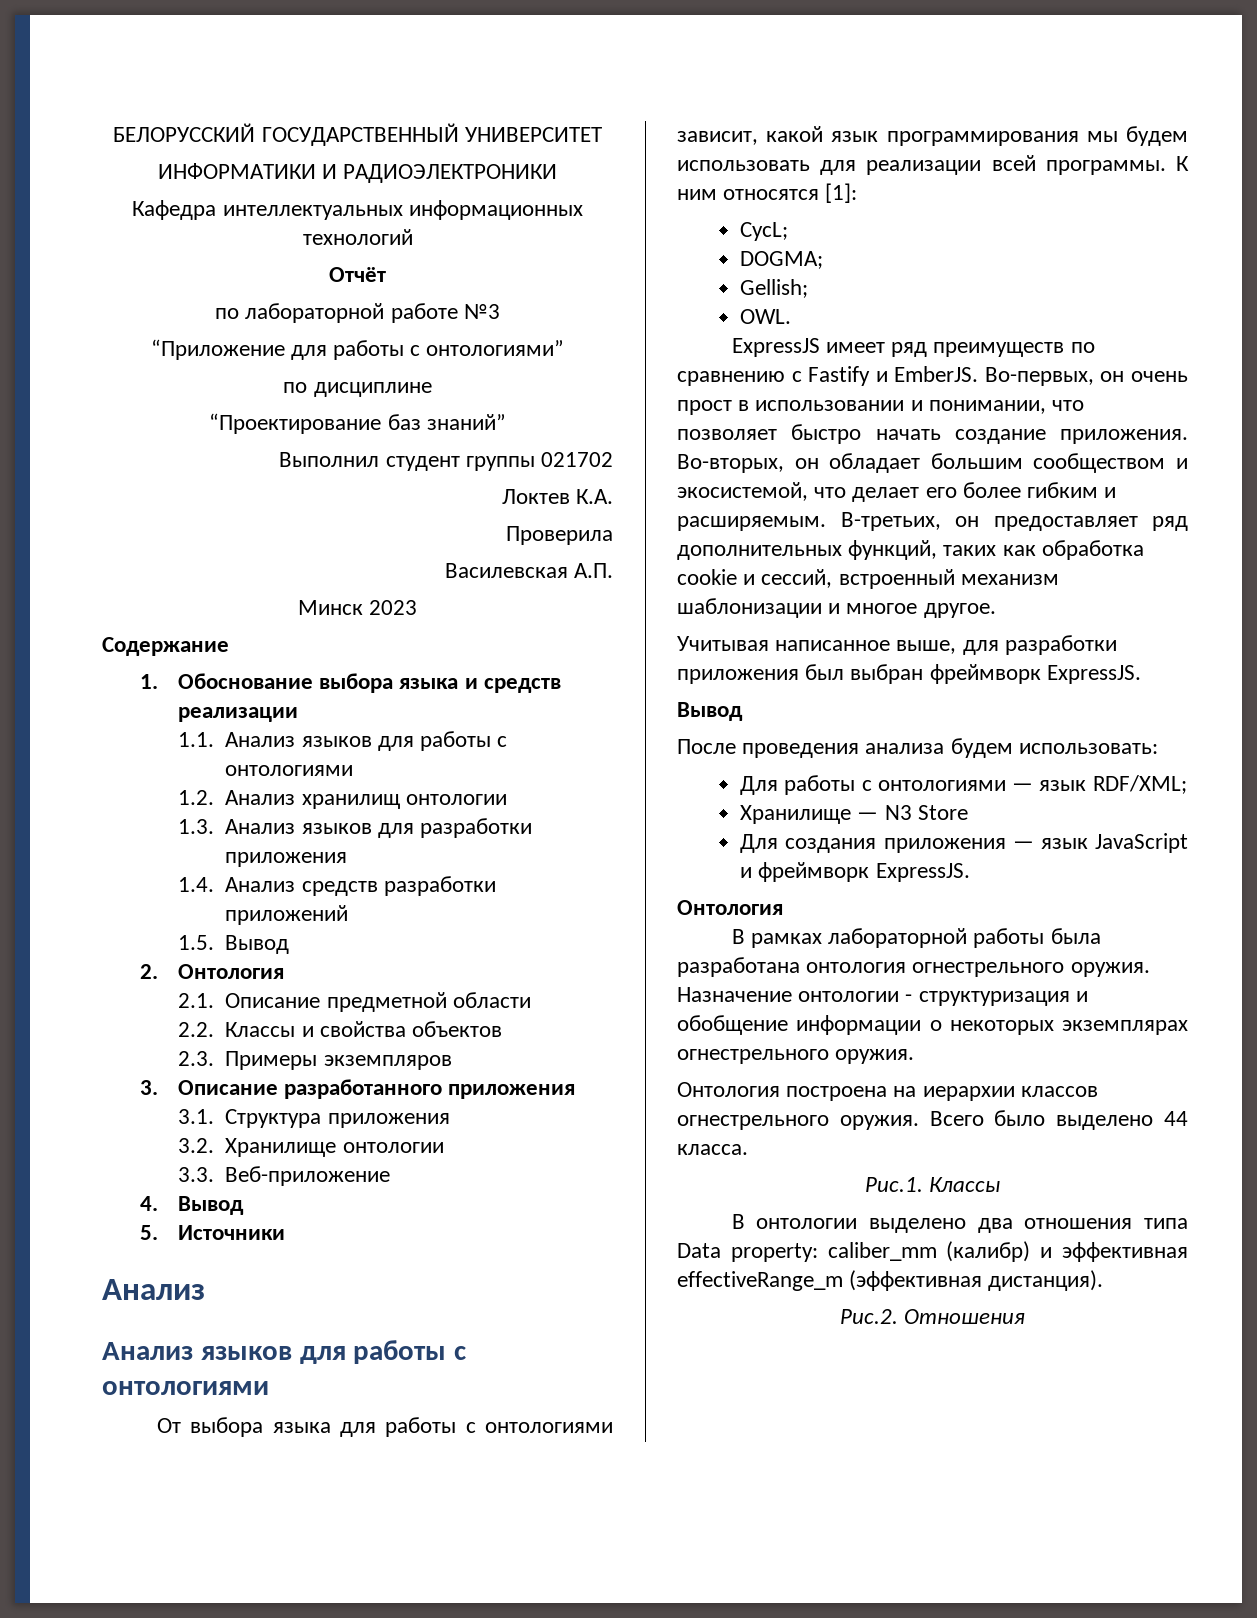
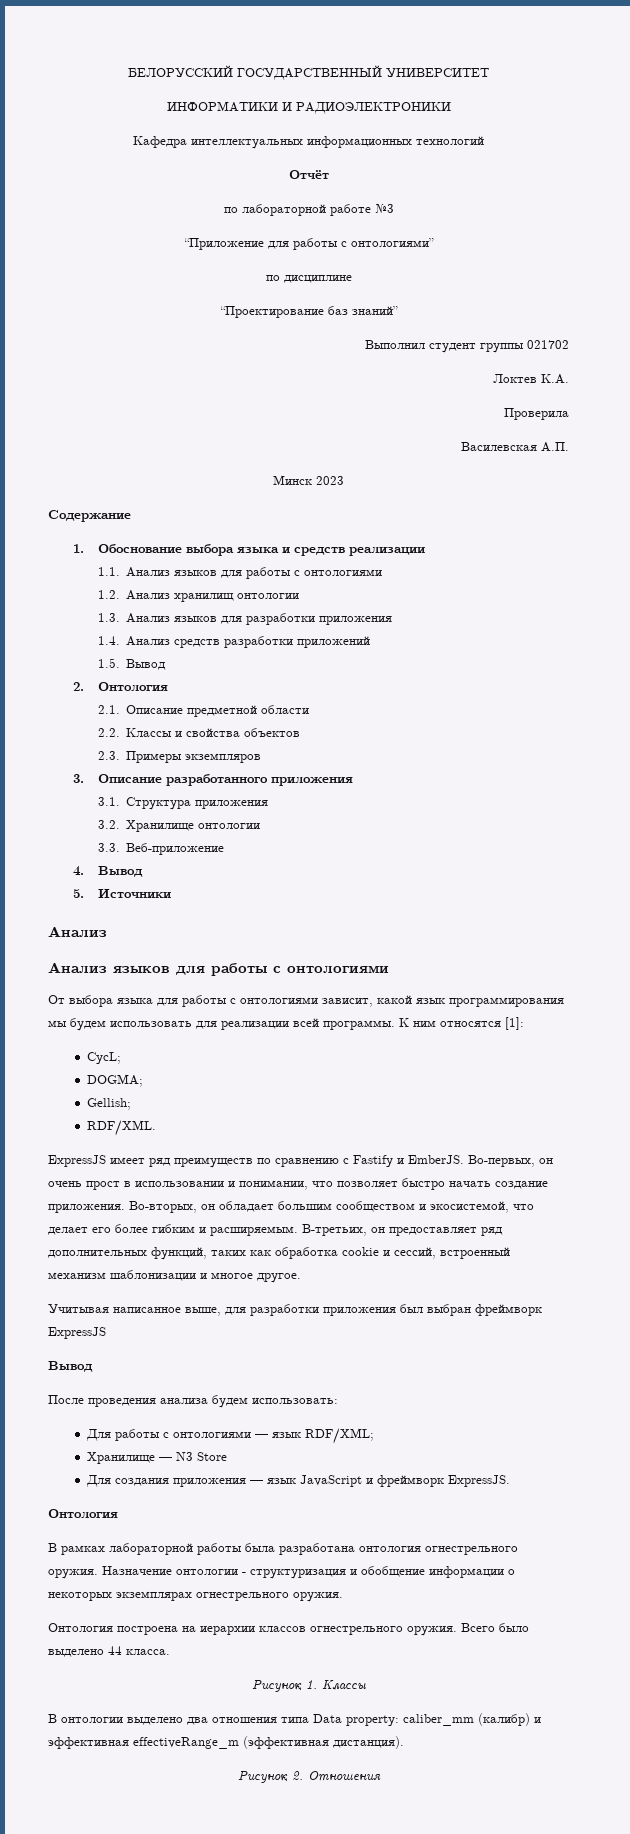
- OWL.
+ RDF/XML.
- Учитывая написанное выше, для разработки приложения был выбран фреймворк ExpressJS.
+ Учитывая написанное выше, для разработки приложения был выбран фреймворк ExpressJS
- Рис.1. Классы
+ Рисунок 1. Классы
- Рис.2. Отношения
+ Рисунок 2. Отношения

